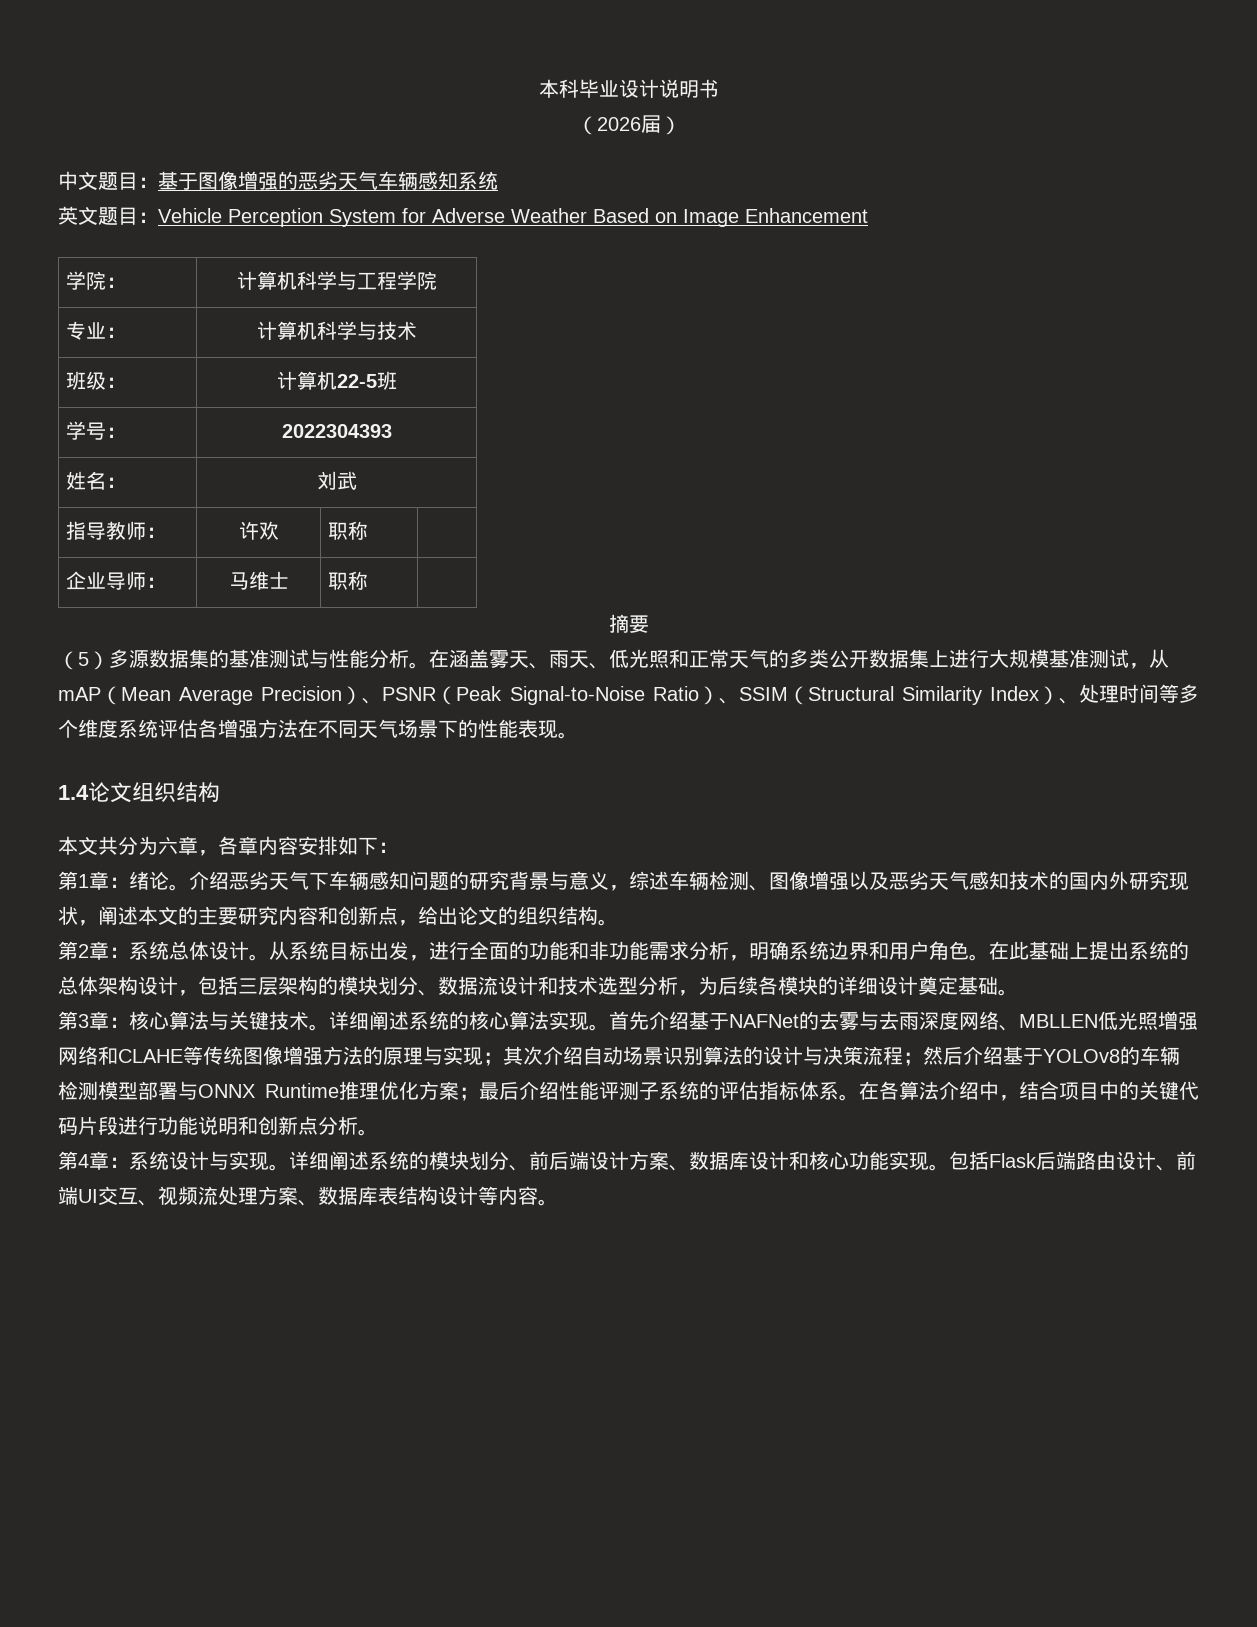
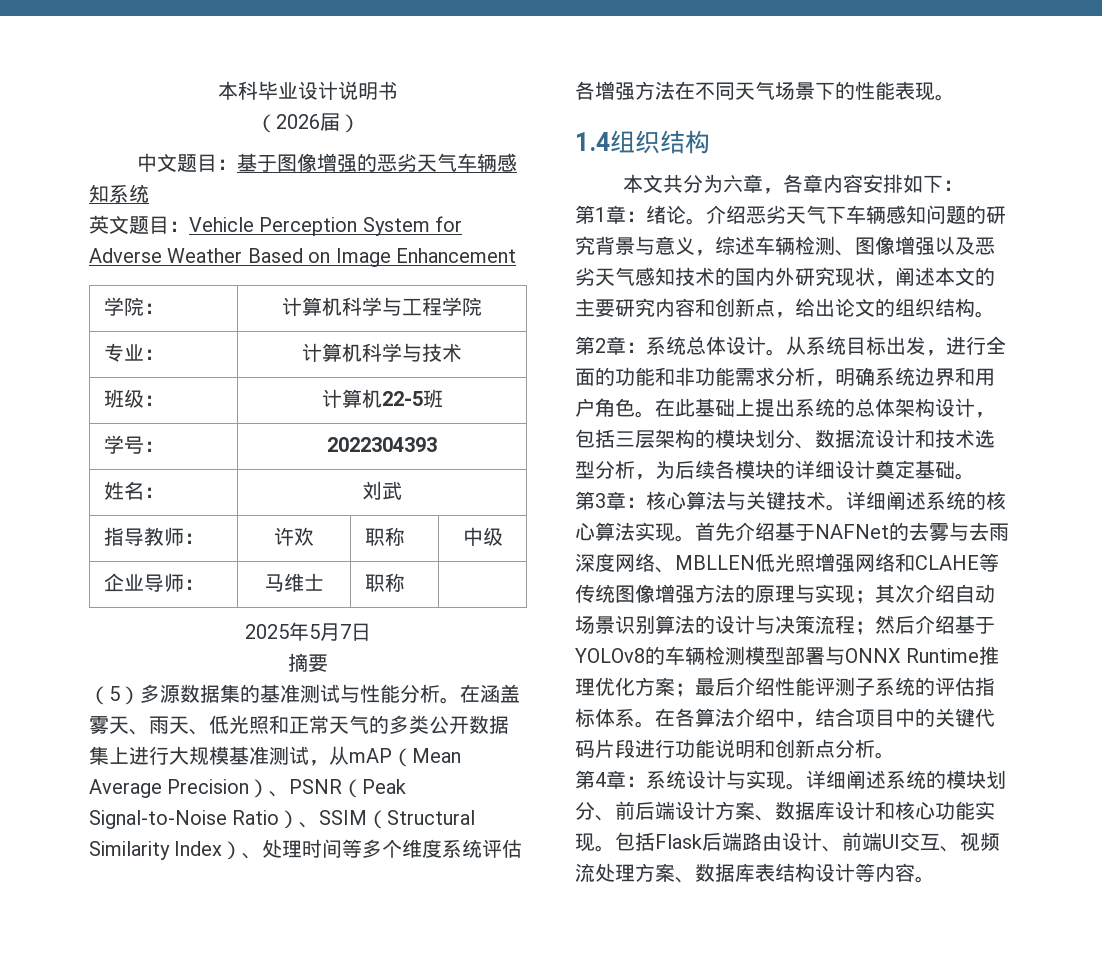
- 指导教师： | 许欢 | 职称 |
+ 指导教师： | 许欢 | 职称 | 中级
+ 2025年5月7日
- 1.4论文组织结构
+ 1.4组织结构

